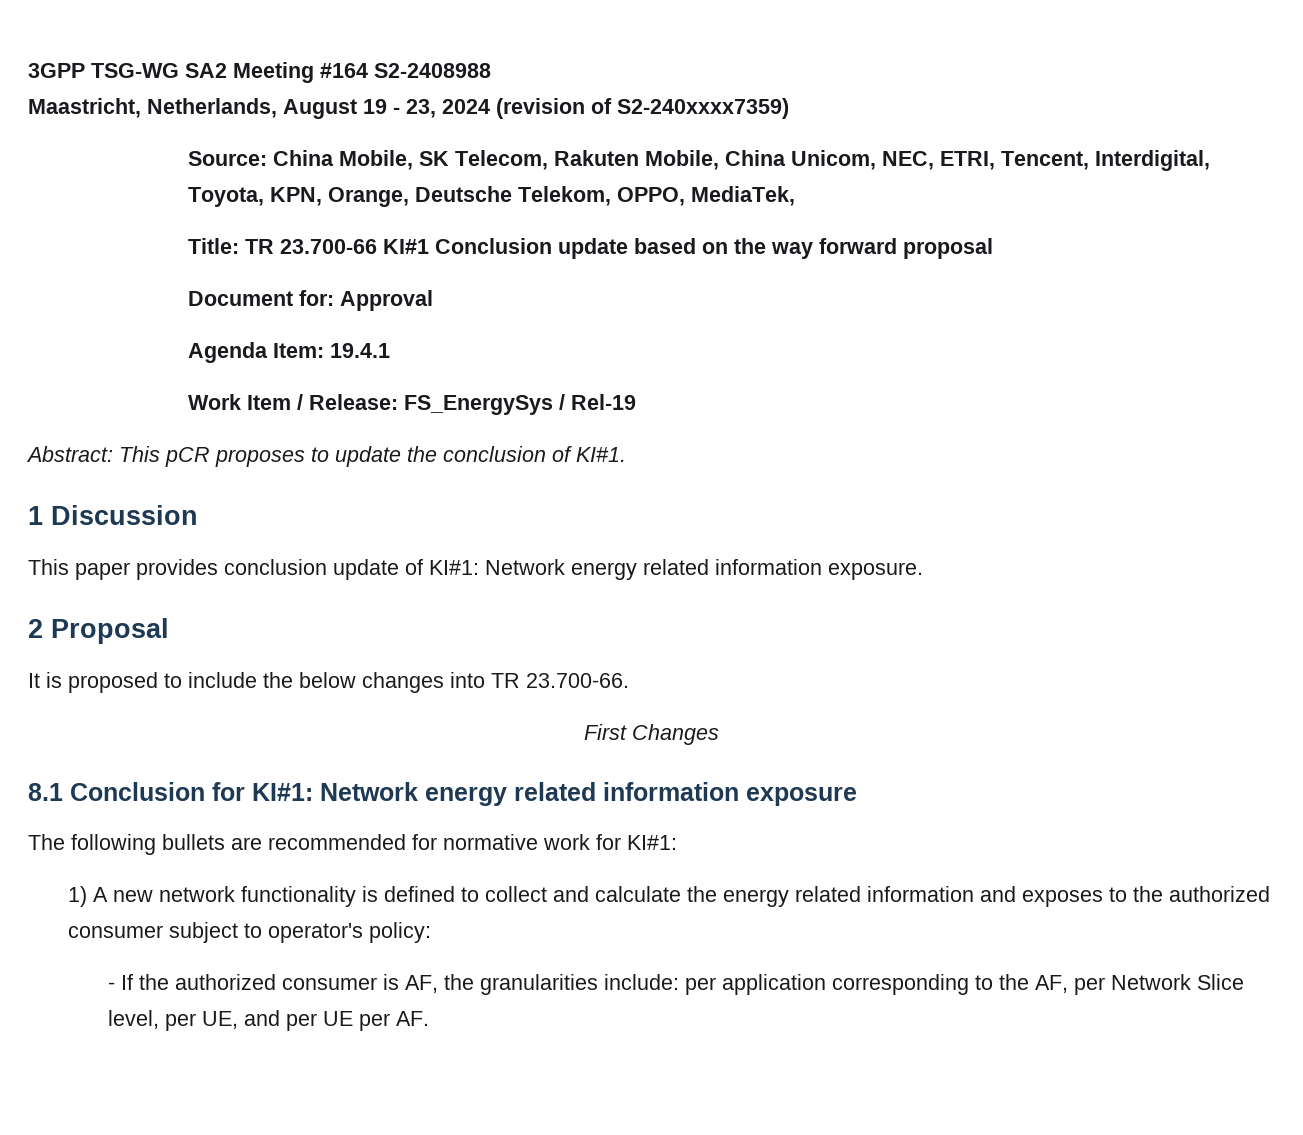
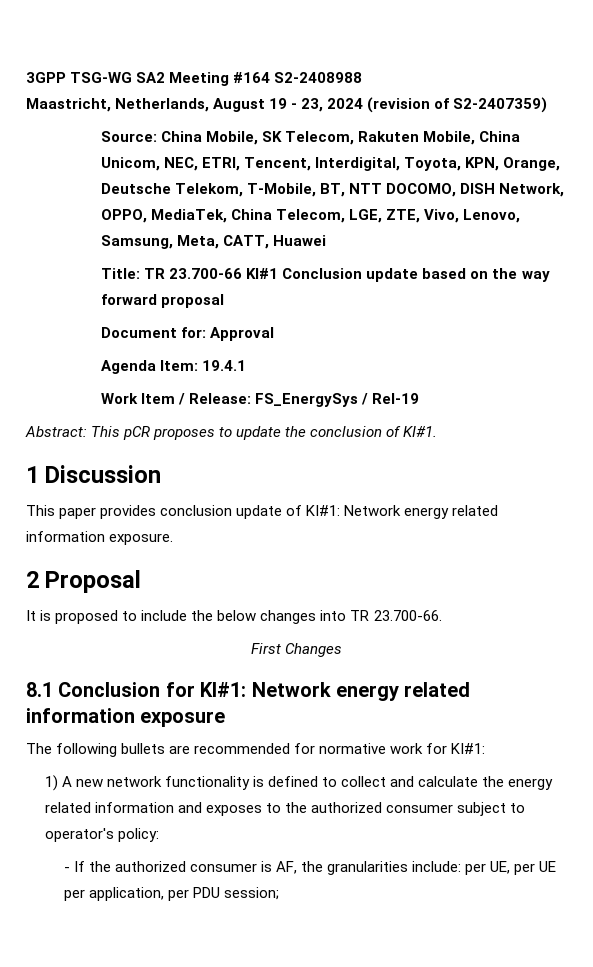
- Maastricht, Netherlands, August 19 - 23, 2024 (revision of S2-240xxxx7359)
+ Maastricht, Netherlands, August 19 - 23, 2024 (revision of S2-2407359)
- Source: China Mobile, SK Telecom, Rakuten Mobile, China Unicom, NEC, ETRI, Tencent, Interdigital, Toyota, KPN, Orange, Deutsche Telekom, OPPO, MediaTek,
+ Source: China Mobile, SK Telecom, Rakuten Mobile, China Unicom, NEC, ETRI, Tencent, Interdigital, Toyota, KPN, Orange, Deutsche Telekom, T-Mobile, BT, NTT DOCOMO, DISH Network, OPPO, MediaTek, China Telecom, LGE, ZTE, Vivo, Lenovo, Samsung, Meta, CATT, Huawei
- - If the authorized consumer is AF, the granularities include: per application corresponding to the AF, per Network Slice level, per UE, and per UE per AF.
+ - If the authorized consumer is AF, the granularities include: per UE, per UE per application, per PDU session;

